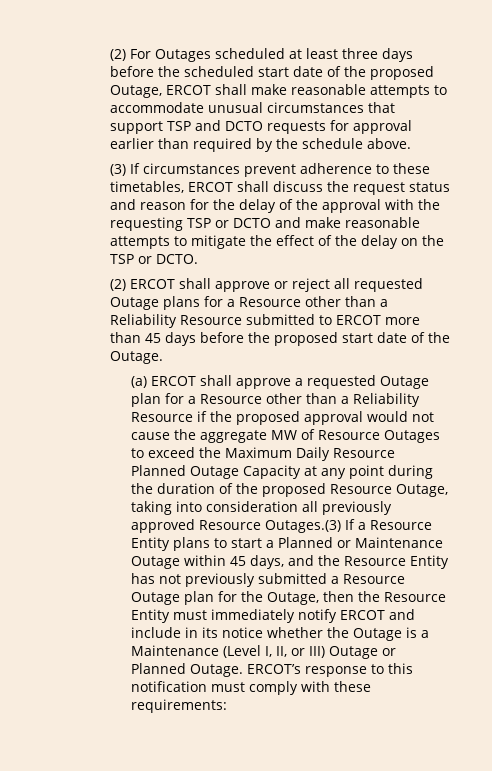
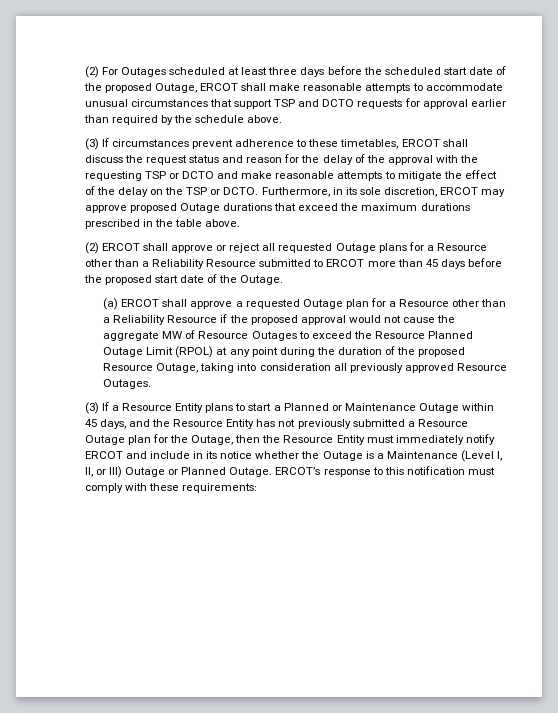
+ Furthermore, in its sole discretion, ERCOT may approve proposed Outage durations that exceed the maximum durations prescribed in the table above.
- (a) ERCOT shall approve a requested Outage plan for a Resource other than a Reliability Resource if the proposed approval would not cause the aggregate MW of Resource Outages to exceed the Maximum Daily Resource Planned Outage Capacity at any point during the duration of the proposed Resource Outage, taking into consideration all previously approved Resource Outages.(3) If a Resource Entity plans to start a Planned or Maintenance Outage within 45 days, and the Resource Entity has not previously submitted a Resource Outage plan for the Outage, then the Resource Entity must immediately notify ERCOT and include in its notice whether the Outage is a Maintenance (Level I, II, or III) Outage or Planned Outage.
+ (a) ERCOT shall approve a requested Outage plan for a Resource other than a Reliability Resource if the proposed approval would not cause the aggregate MW of Resource Outages to exceed the Resource Planned Outage Limit (RPOL) at any point during the duration of the proposed Resource Outage, taking into consideration all previously approved Resource Outages.
+ (3) If a Resource Entity plans to start a Planned or Maintenance Outage within 45 days, and the Resource Entity has not previously submitted a Resource Outage plan for the Outage, then the Resource Entity must immediately notify ERCOT and include in its notice whether the Outage is a Maintenance (Level I, II, or III) Outage or Planned Outage.

